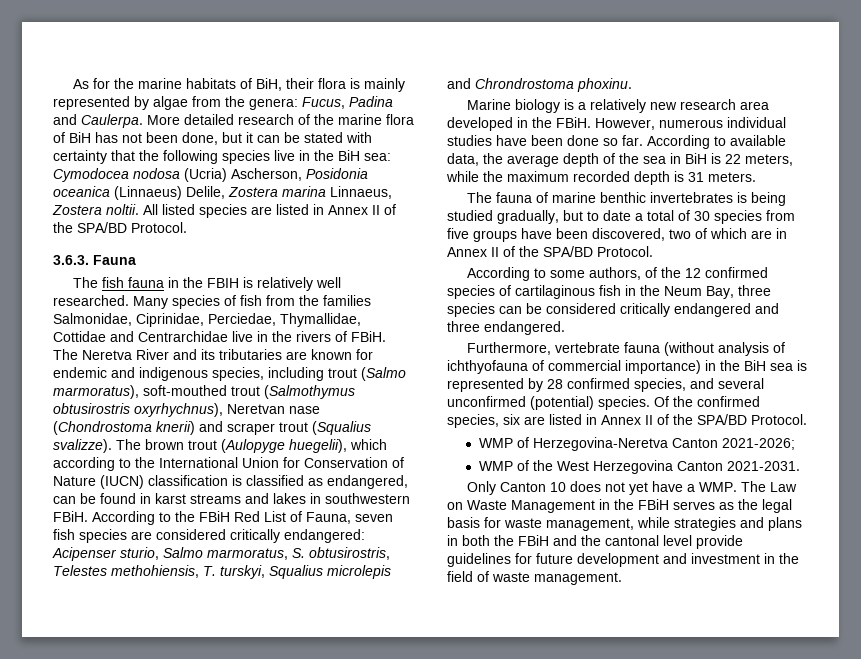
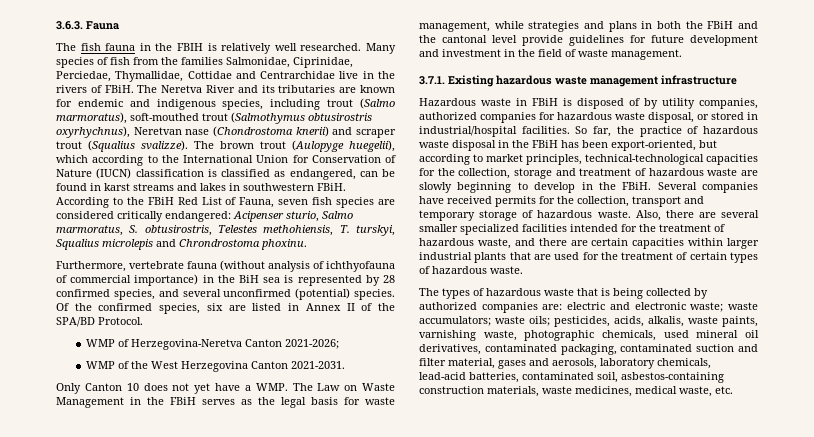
- As for the marine habitats of BiH, their flora is mainly represented by algae from the genera: Fucus, Padina and Caulerpa. More detailed research of the marine flora of BiH has not been done, but it can be stated with certainty that the following species live in the BiH sea: Cymodocea nodosa (Ucria) Ascherson, Posidonia oceanica (Linnaeus) Delile, Zostera marina Linnaeus, Zostera noltii. All listed species are listed in Annex II of the SPA/BD Protocol.
- Marine biology is a relatively new research area developed in the FBiH. However, numerous individual studies have been done so far. According to available data, the average depth of the sea in BiH is 22 meters, while the maximum recorded depth is 31 meters.
- The fauna of marine benthic invertebrates is being studied gradually, but to date a total of 30 species from five groups have been discovered, two of which are in Annex II of the SPA/BD Protocol.
- According to some authors, of the 12 confirmed species of cartilaginous fish in the Neum Bay, three species can be considered critically endangered and three endangered.
+ 3.7.1. Existing hazardous waste management infrastructure
+ Hazardous waste in FBiH is disposed of by utility companies, authorized companies for hazardous waste disposal, or stored in industrial/hospital facilities. So far, the practice of hazardous waste disposal in the FBiH has been export-oriented, but according to market principles, technical-technological capacities for the collection, storage and treatment of hazardous waste are slowly beginning to develop in the FBiH. Several companies have received permits for the collection, transport and temporary storage of hazardous waste. Also, there are several smaller specialized facilities intended for the treatment of hazardous waste, and there are certain capacities within larger industrial plants that are used for the treatment of certain types of hazardous waste.
+ The types of hazardous waste that is being collected by authorized companies are: electric and electronic waste; waste accumulators; waste oils; pesticides, acids, alkalis, waste paints, varnishing waste, photographic chemicals, used mineral oil derivatives, contaminated packaging, contaminated suction and filter material, gases and aerosols, laboratory chemicals, lead-acid batteries, contaminated soil, asbestos-containing construction materials, waste medicines, medical waste, etc.

